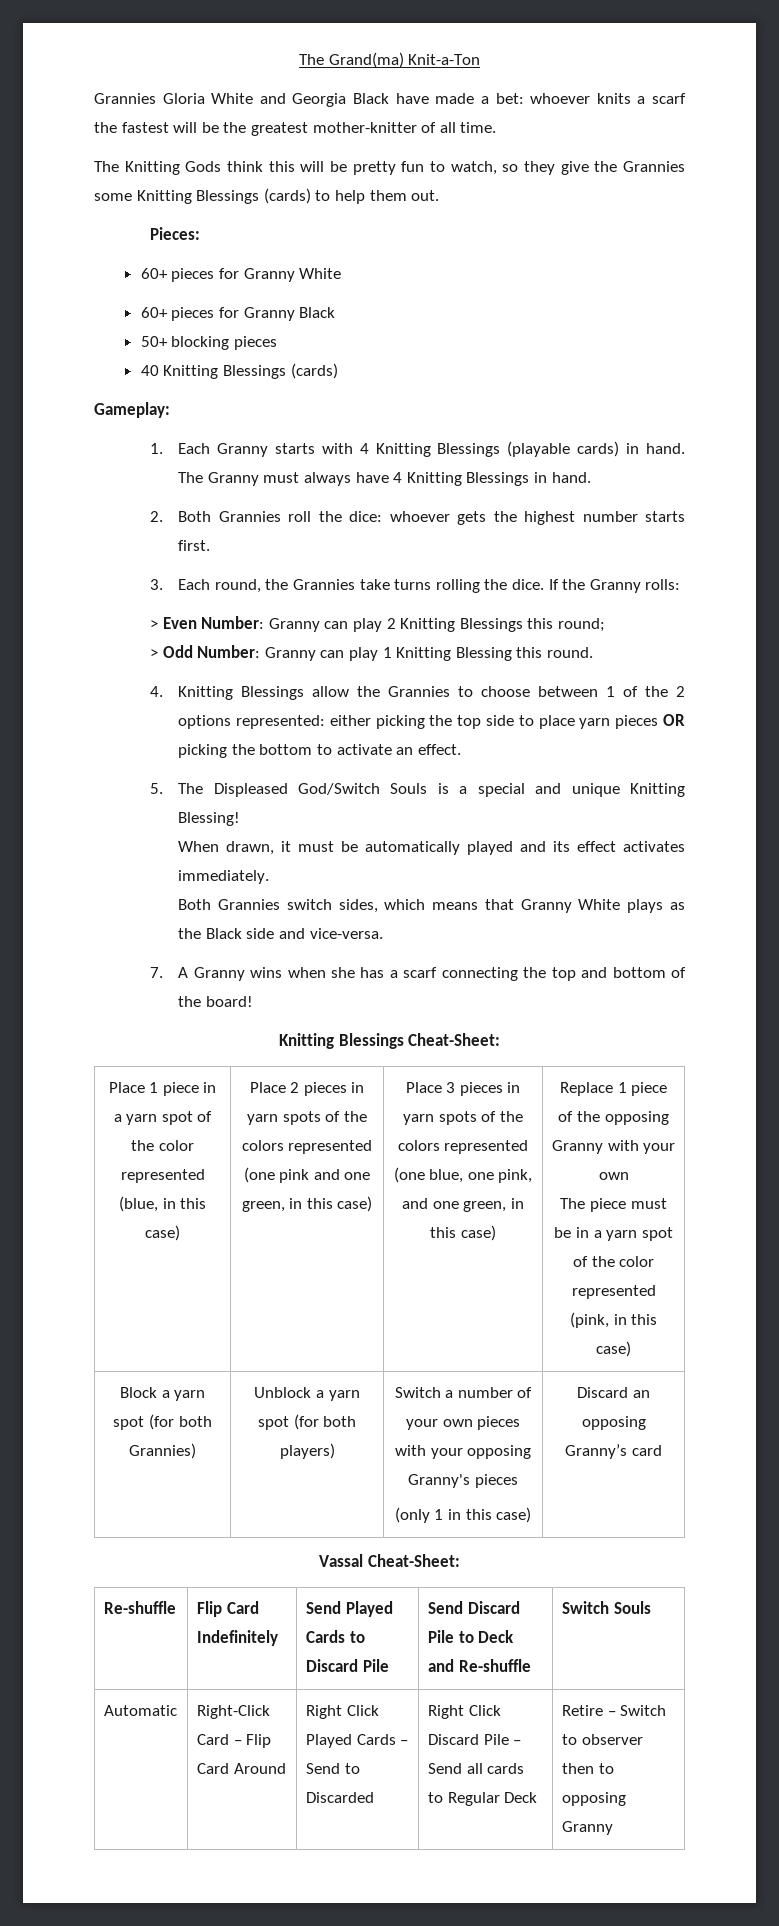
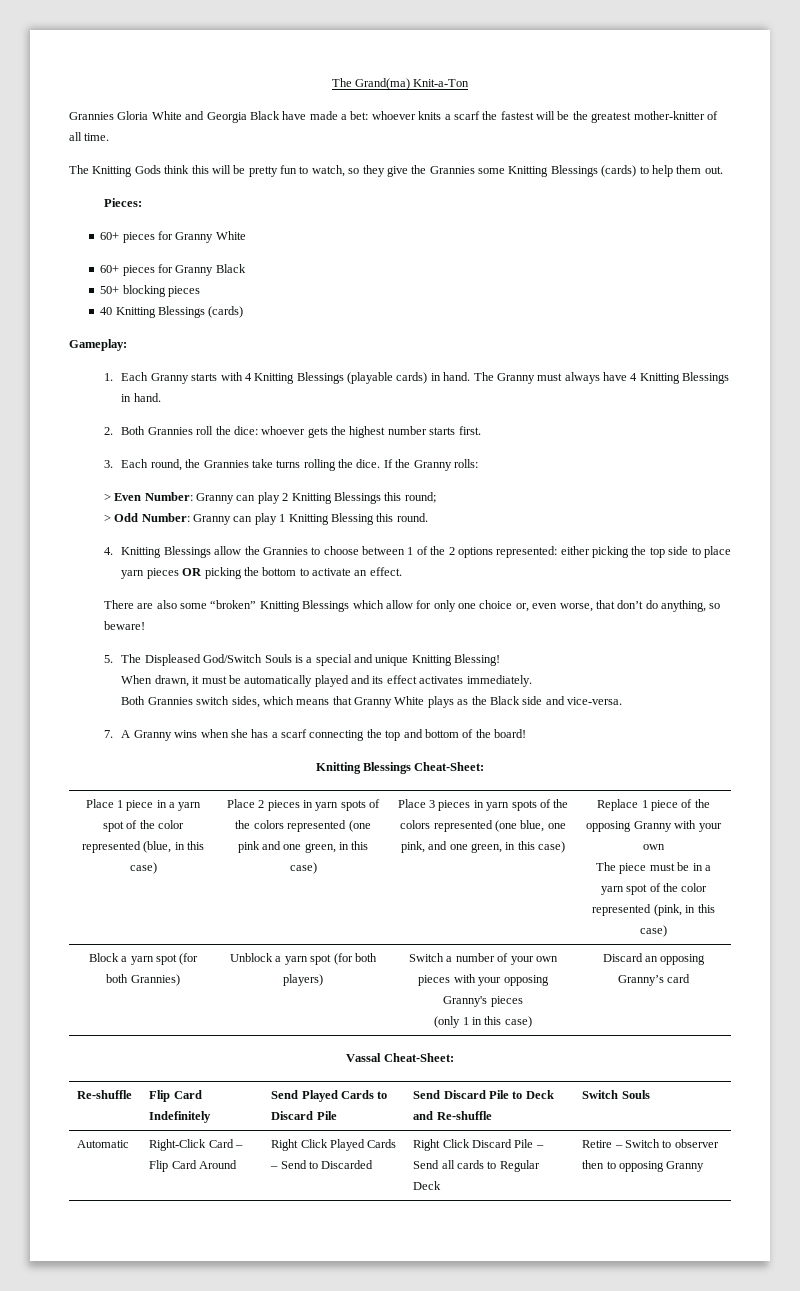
+ There are also some “broken” Knitting Blessings which allow for only one choice or, even worse, that don’t do anything, so beware!

